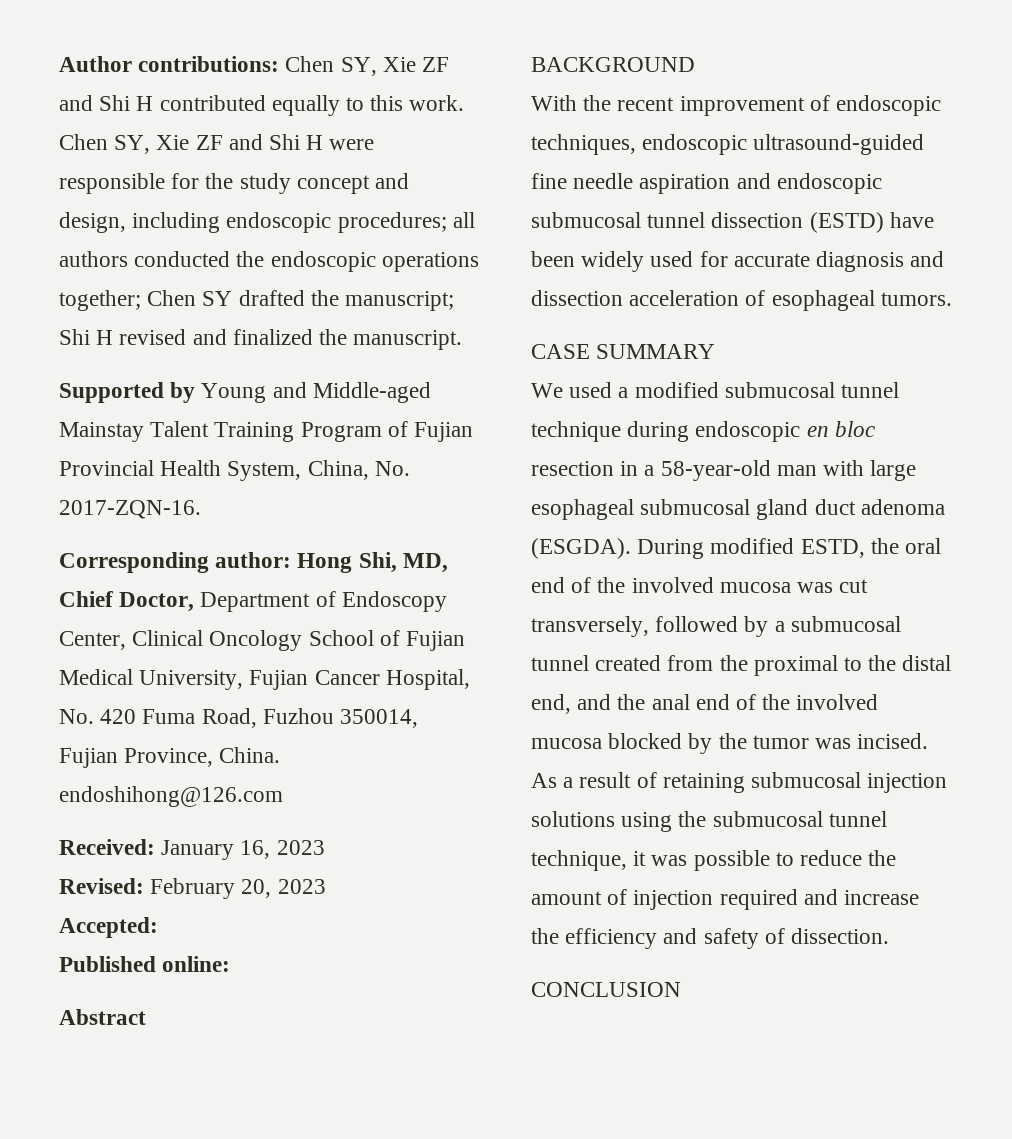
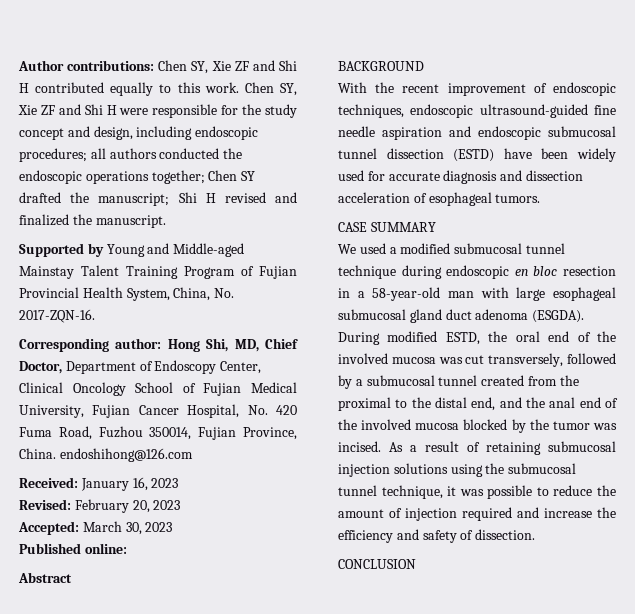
- Accepted:
+ Accepted: March 30, 2023

